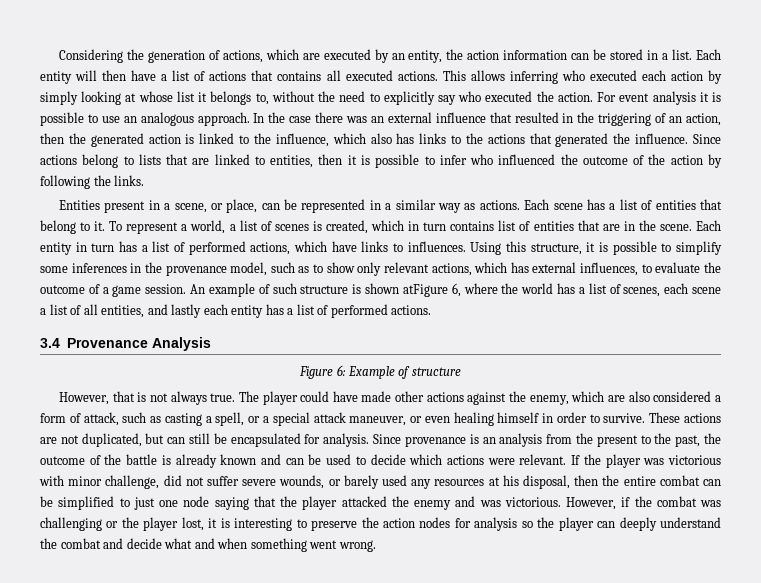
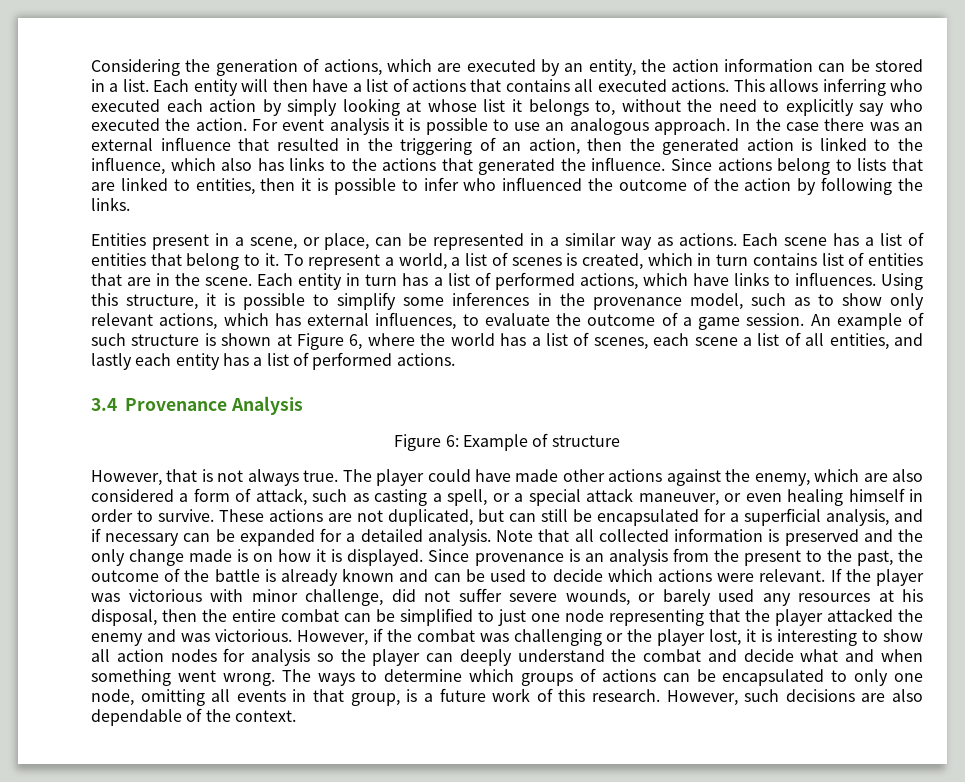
- An example of such structure is shown atFigure 6, where the world has a list of scenes, each scene a list of all entities, and lastly each entity has a list of performed actions.
+ An example of such structure is shown at Figure 6, where the world has a list of scenes, each scene a list of all entities, and lastly each entity has a list of performed actions.
- These actions are not duplicated, but can still be encapsulated for analysis.
+ These actions are not duplicated, but can still be encapsulated for a superficial analysis, and if necessary can be expanded for a detailed analysis. Note that all collected information is preserved and the only change made is on how it is displayed.
- If the player was victorious with minor challenge, did not suffer severe wounds, or barely used any resources at his disposal, then the entire combat can be simplified to just one node saying that the player attacked the enemy and was victorious.
+ If the player was victorious with minor challenge, did not suffer severe wounds, or barely used any resources at his disposal, then the entire combat can be simplified to just one node representing that the player attacked the enemy and was victorious.
- However, if the combat was challenging or the player lost, it is interesting to preserve the action nodes for analysis so the player can deeply understand the combat and decide what and when something went wrong.
+ However, if the combat was challenging or the player lost, it is interesting to show all action nodes for analysis so the player can deeply understand the combat and decide what and when something went wrong.
+ The ways to determine which groups of actions can be encapsulated to only one node, omitting all events in that group, is a future work of this research. However, such decisions are also dependable of the context.

